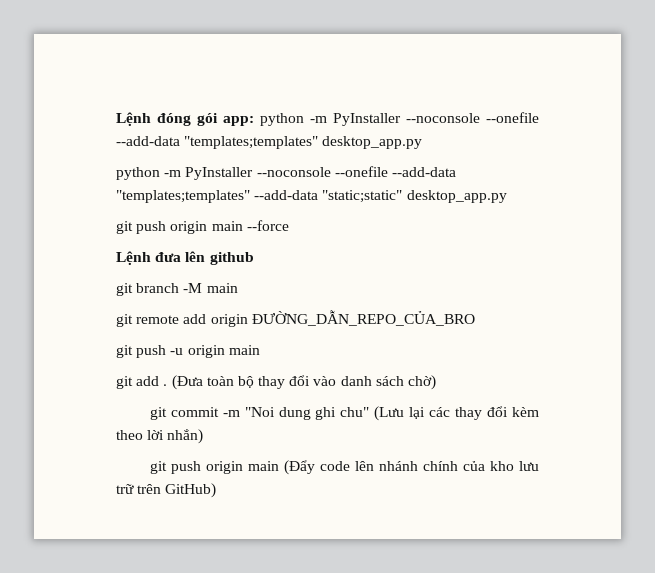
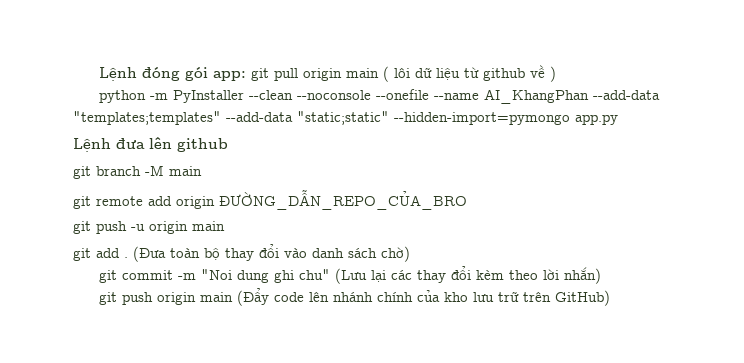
- Lệnh đóng gói app: python -m PyInstaller --noconsole --onefile --add-data "templates;templates" desktop_app.py
- python -m PyInstaller --noconsole --onefile --add-data "templates;templates" --add-data "static;static" desktop_app.py
- git push origin main --force
+ Lệnh đóng gói app: git pull origin main ( lôi dữ liệu từ github về )
+ python -m PyInstaller --clean --noconsole --onefile --name AI_KhangPhan --add-data "templates;templates" --add-data "static;static" --hidden-import=pymongo app.py

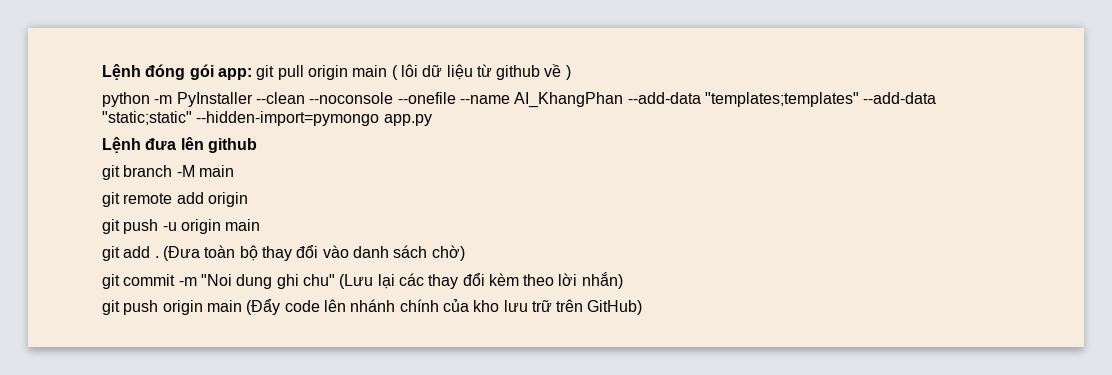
- git remote add origin ĐƯỜNG_DẪN_REPO_CỦA_BRO
+ git remote add origin

